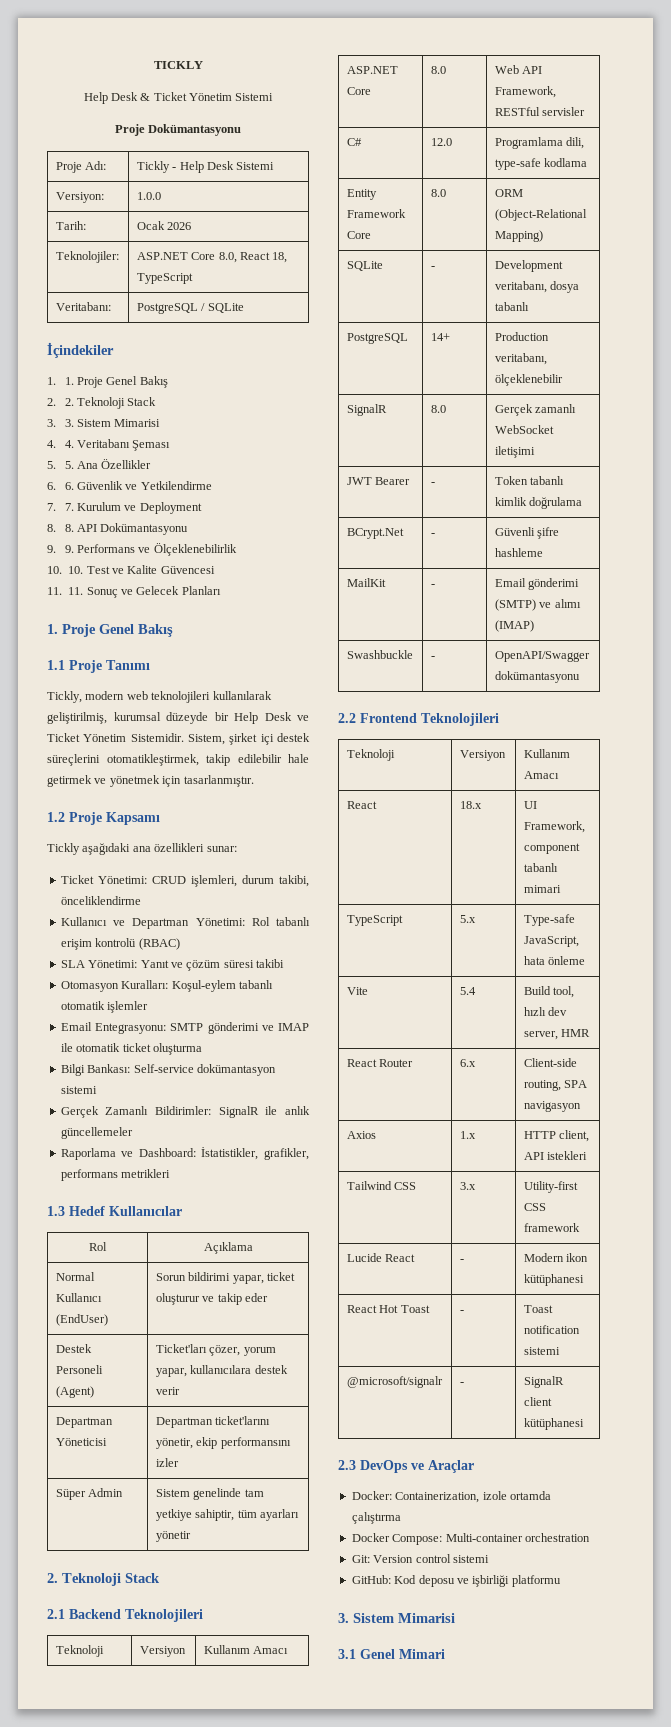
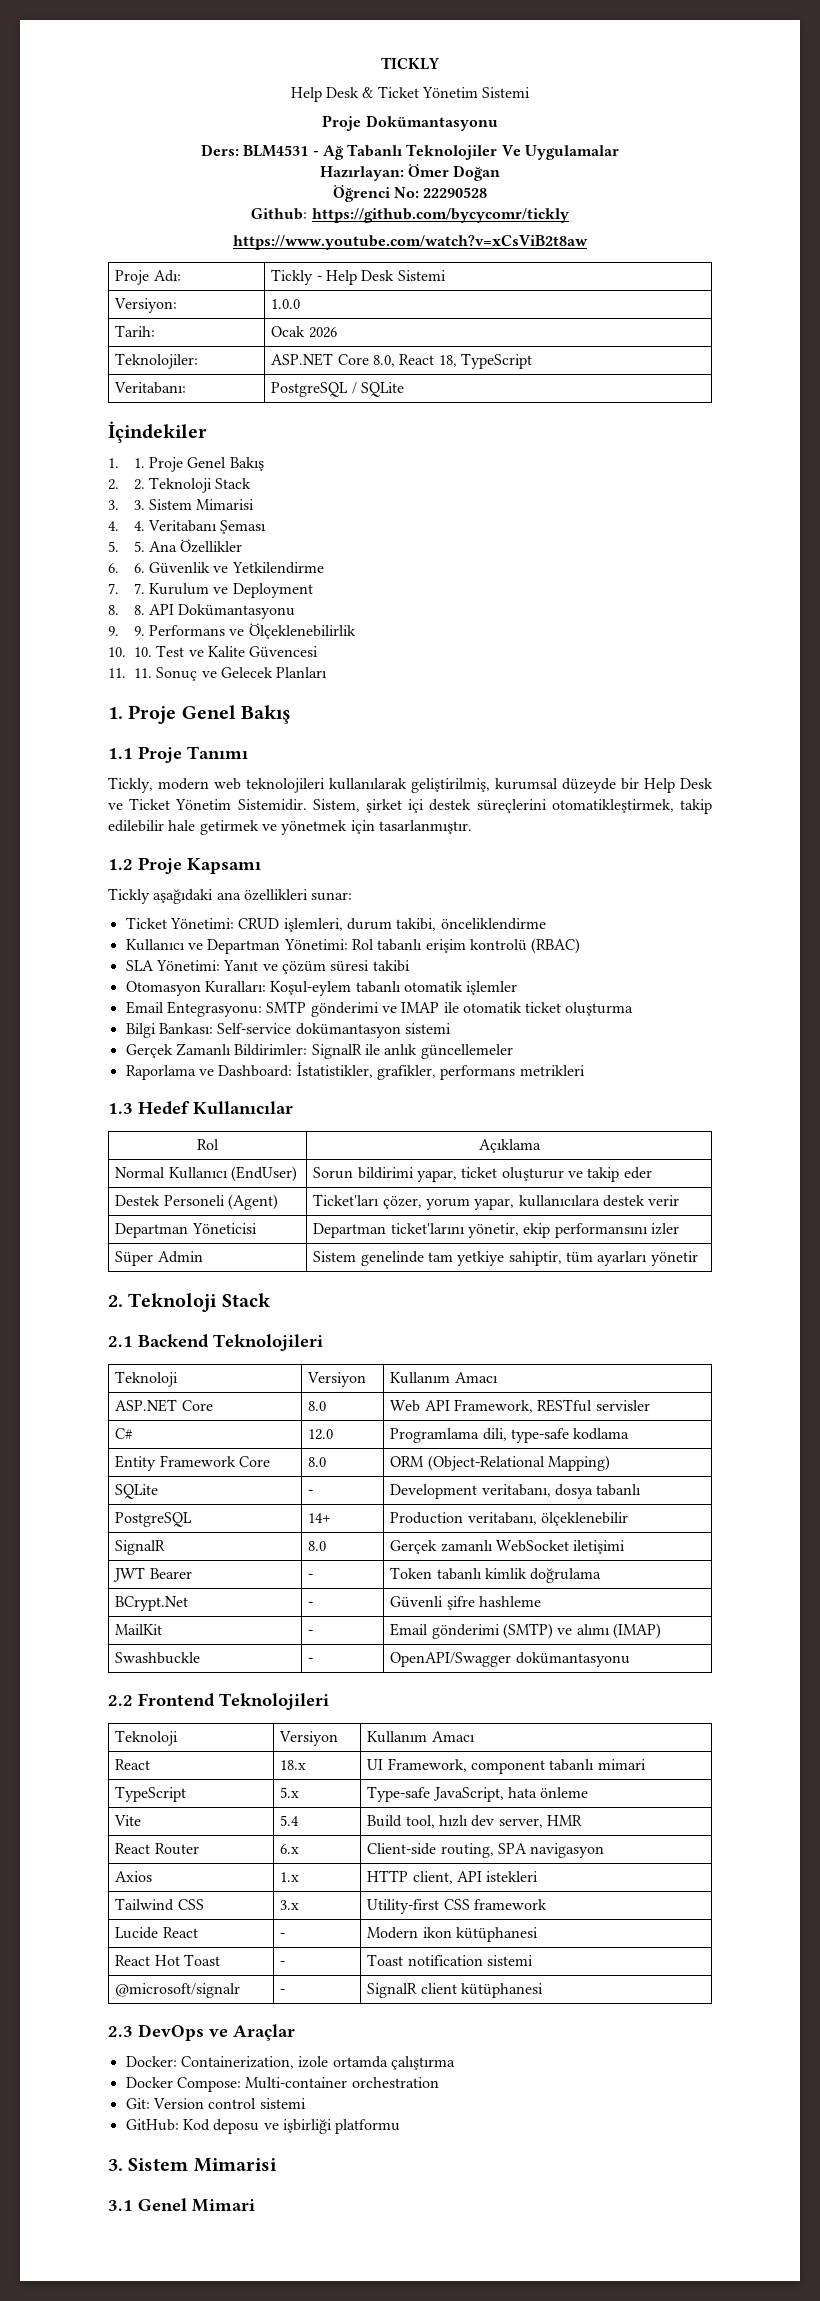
+ Ders: BLM4531 - Ağ Tabanlı Teknolojiler Ve Uygulamalar
+ Hazırlayan: Ömer Doğan
+ Öğrenci No: 22290528
+ Github: https://github.com/bycycomr/tickly
+ https://www.youtube.com/watch?v=xCsViB2t8aw

